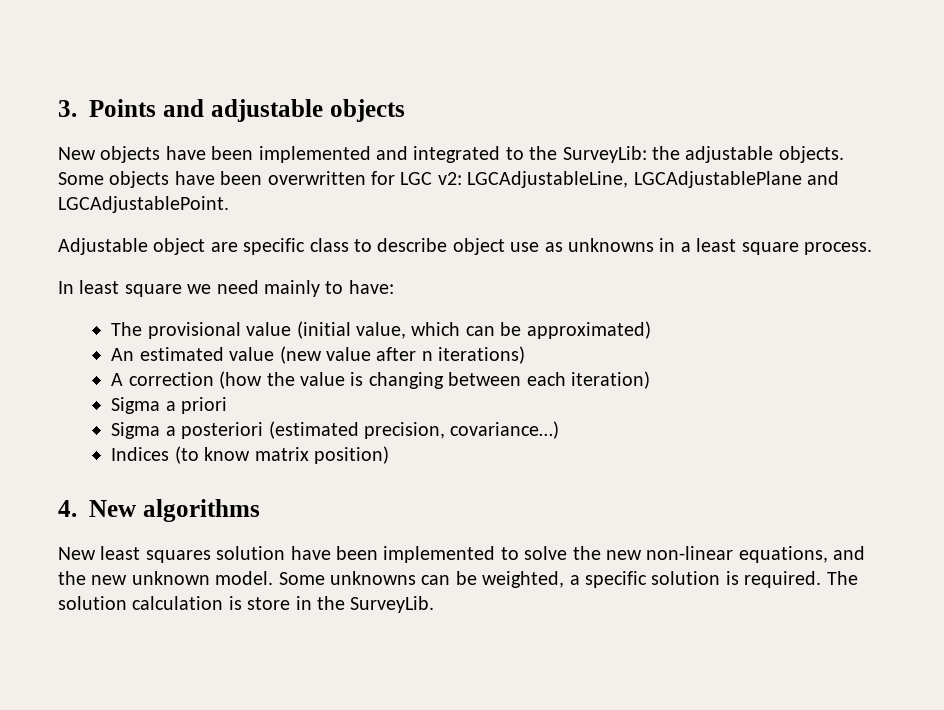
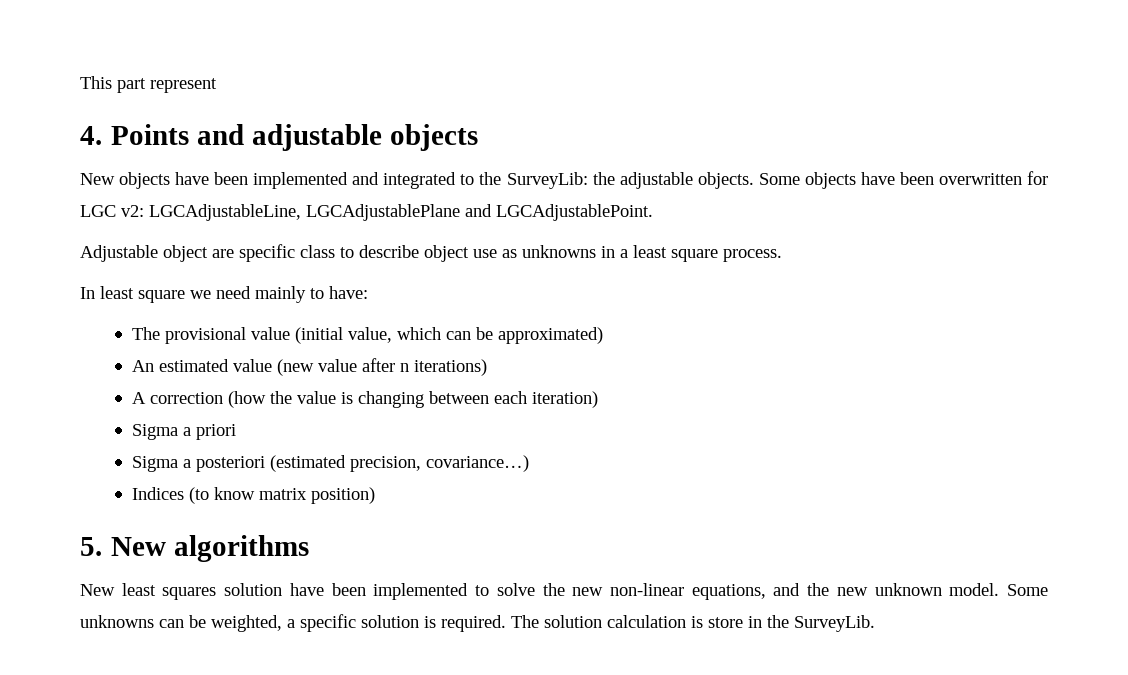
- 3. Points and adjustable objects
+ This part represent
+ 4. Points and adjustable objects
- 4. New algorithms
+ 5. New algorithms

